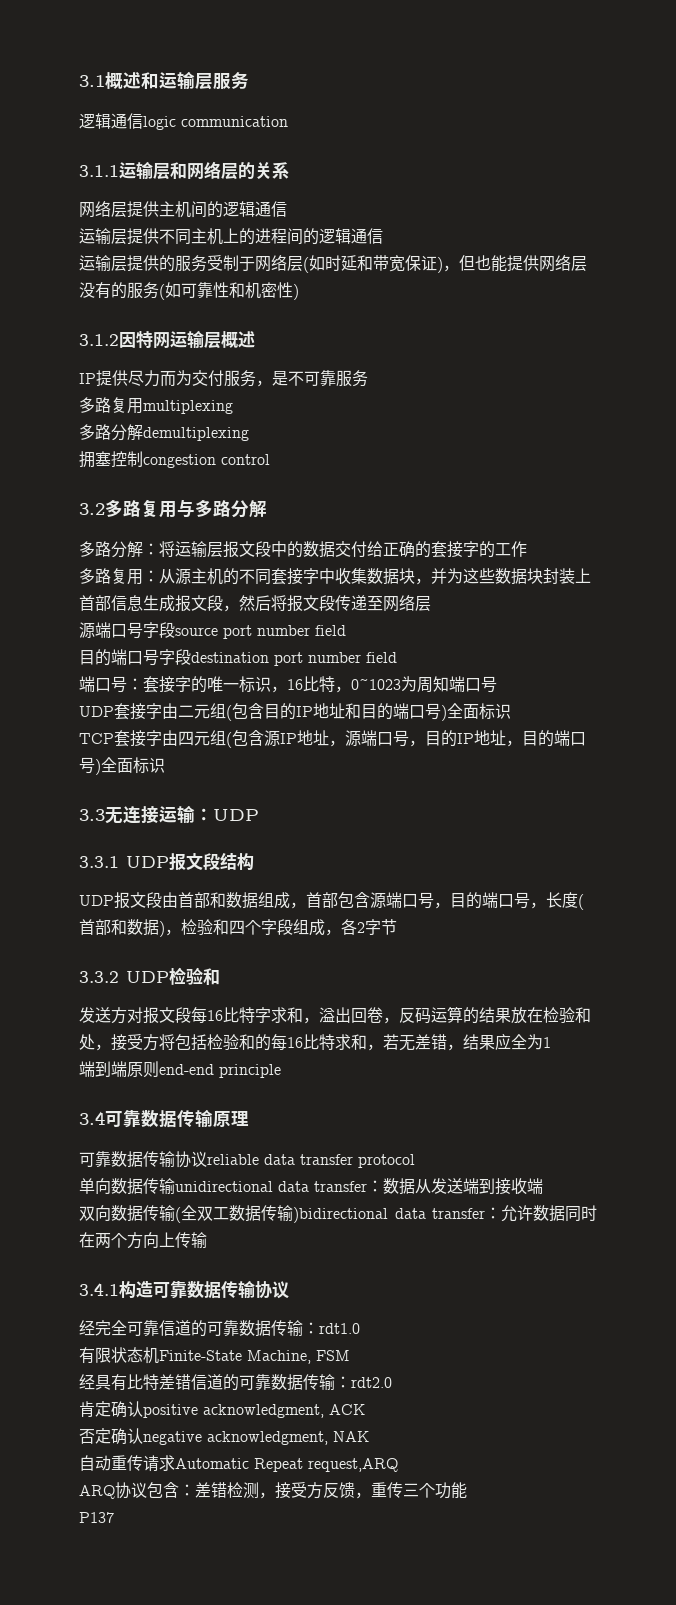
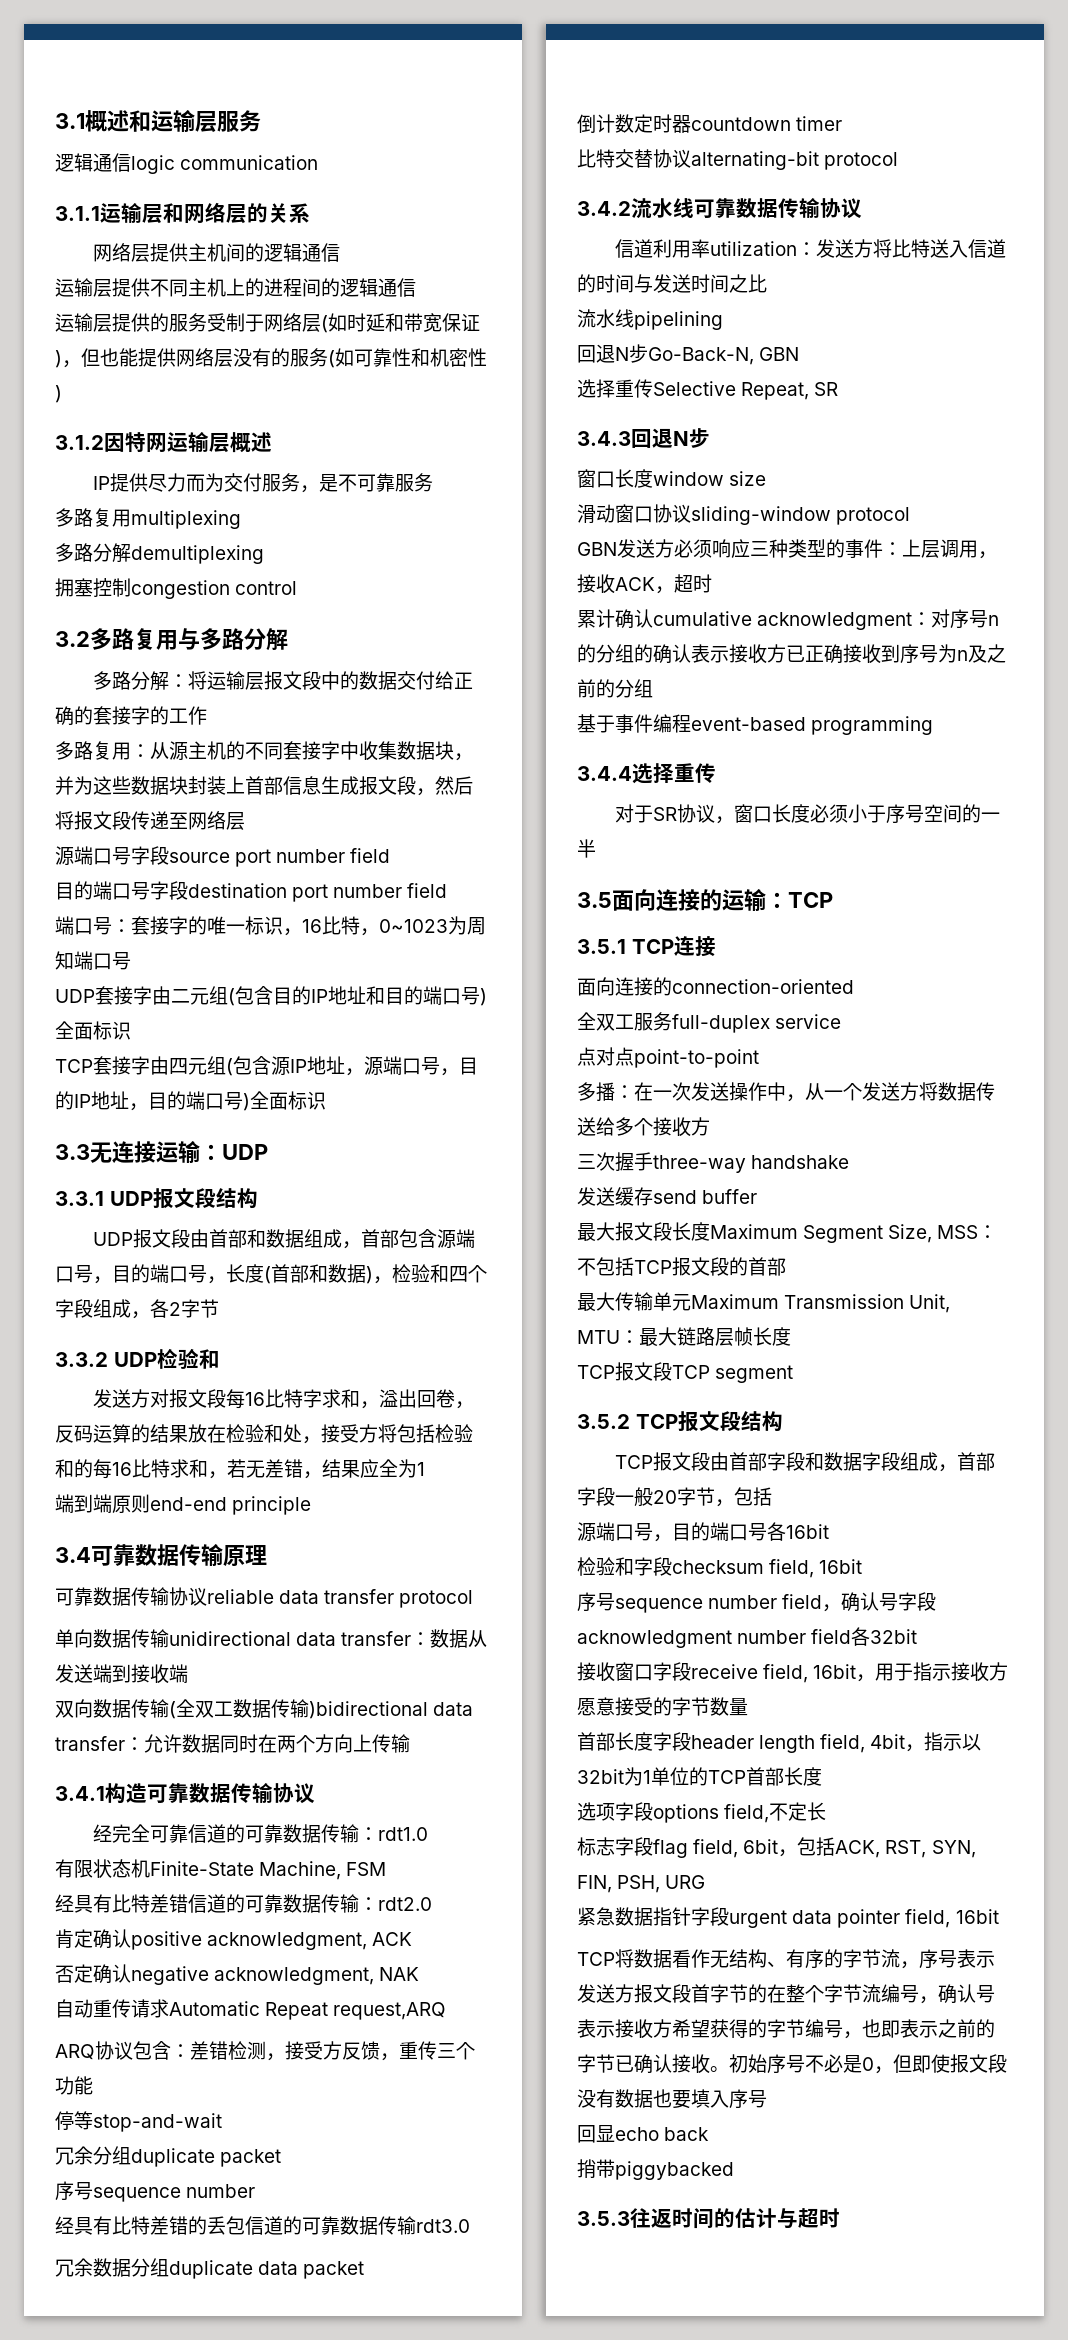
- P137
+ 停等stop-and-wait
+ 冗余分组duplicate packet
+ 序号sequence number
+ 经具有比特差错的丢包信道的可靠数据传输rdt3.0
+ 冗余数据分组duplicate data packet
+ 倒计数定时器countdown timer
+ 比特交替协议alternating-bit protocol
+ 3.4.2流水线可靠数据传输协议
+ 信道利用率utilization：发送方将比特送入信道的时间与发送时间之比
+ 流水线pipelining
+ 回退N步Go-Back-N, GBN
+ 选择重传Selective Repeat, SR
+ 3.4.3回退N步
+ 窗口长度window size
+ 滑动窗口协议sliding-window protocol
+ GBN发送方必须响应三种类型的事件：上层调用，接收ACK，超时
+ 累计确认cumulative acknowledgment：对序号n的分组的确认表示接收方已正确接收到序号为n及之前的分组
+ 基于事件编程event-based programming
+ 3.4.4选择重传
+ 对于SR协议，窗口长度必须小于序号空间的一半
+ 3.5面向连接的运输：TCP
+ 3.5.1 TCP连接
+ 面向连接的connection-oriented
+ 全双工服务full-duplex service
+ 点对点point-to-point
+ 多播：在一次发送操作中，从一个发送方将数据传送给多个接收方
+ 三次握手three-way handshake
+ 发送缓存send buffer
+ 最大报文段长度Maximum Segment Size, MSS：不包括TCP报文段的首部
+ 最大传输单元Maximum Transmission Unit, MTU：最大链路层帧长度
+ TCP报文段TCP segment
+ 3.5.2 TCP报文段结构
+ TCP报文段由首部字段和数据字段组成，首部字段一般20字节，包括
+ 源端口号，目的端口号各16bit
+ 检验和字段checksum field, 16bit
+ 序号sequence number field，确认号字段acknowledgment number field各32bit
+ 接收窗口字段receive field, 16bit，用于指示接收方愿意接受的字节数量
+ 首部长度字段header length field, 4bit，指示以32bit为1单位的TCP首部长度
+ 选项字段options field,不定长
+ 标志字段flag field, 6bit，包括ACK, RST, SYN, FIN, PSH, URG
+ 紧急数据指针字段urgent data pointer field, 16bit
+ TCP将数据看作无结构、有序的字节流，序号表示发送方报文段首字节的在整个字节流编号，确认号表示接收方希望获得的字节编号，也即表示之前的字节已确认接收。初始序号不必是0，但即使报文段没有数据也要填入序号
+ 回显echo back
+ 捎带piggybacked
+ 3.5.3往返时间的估计与超时

